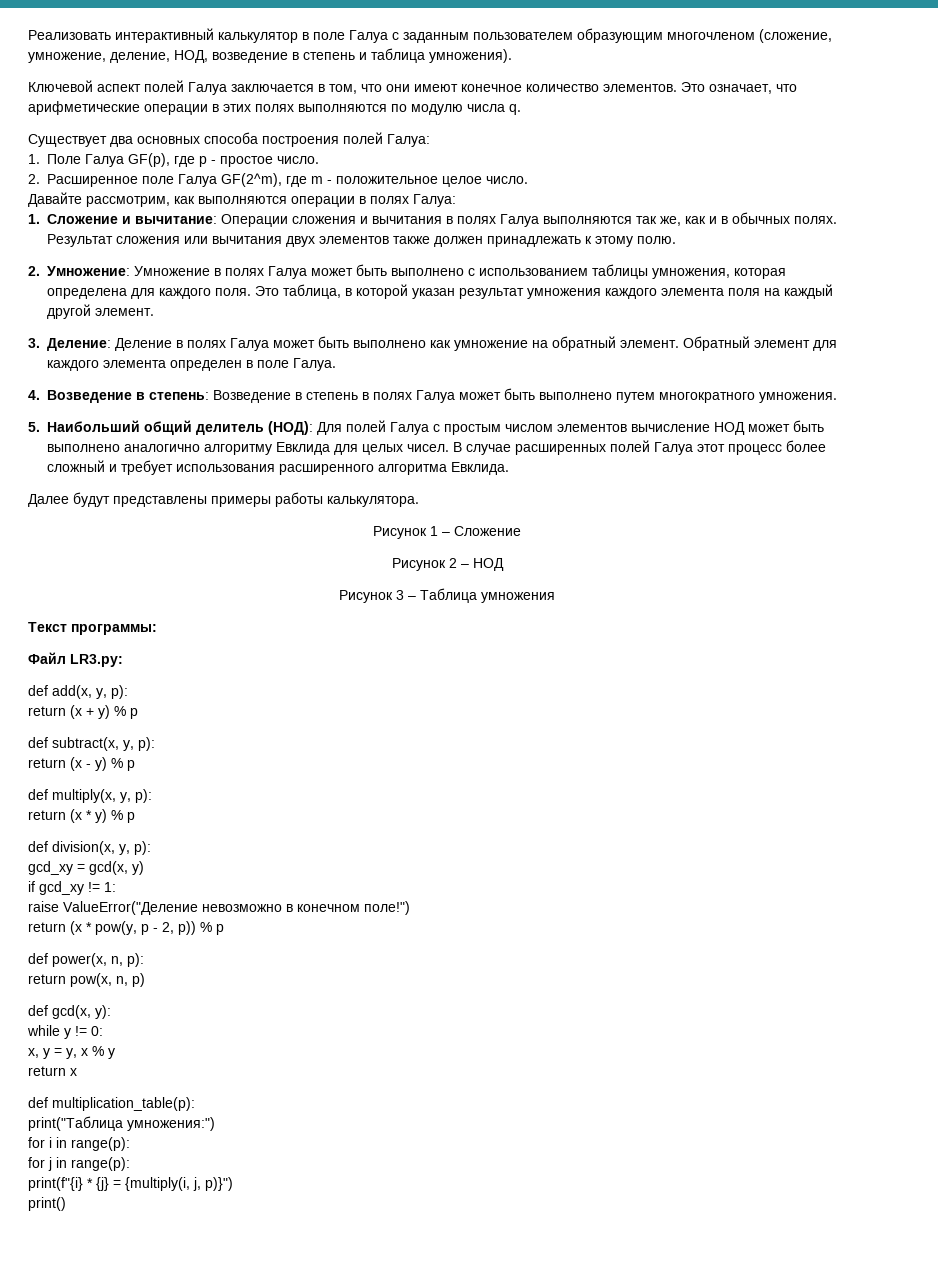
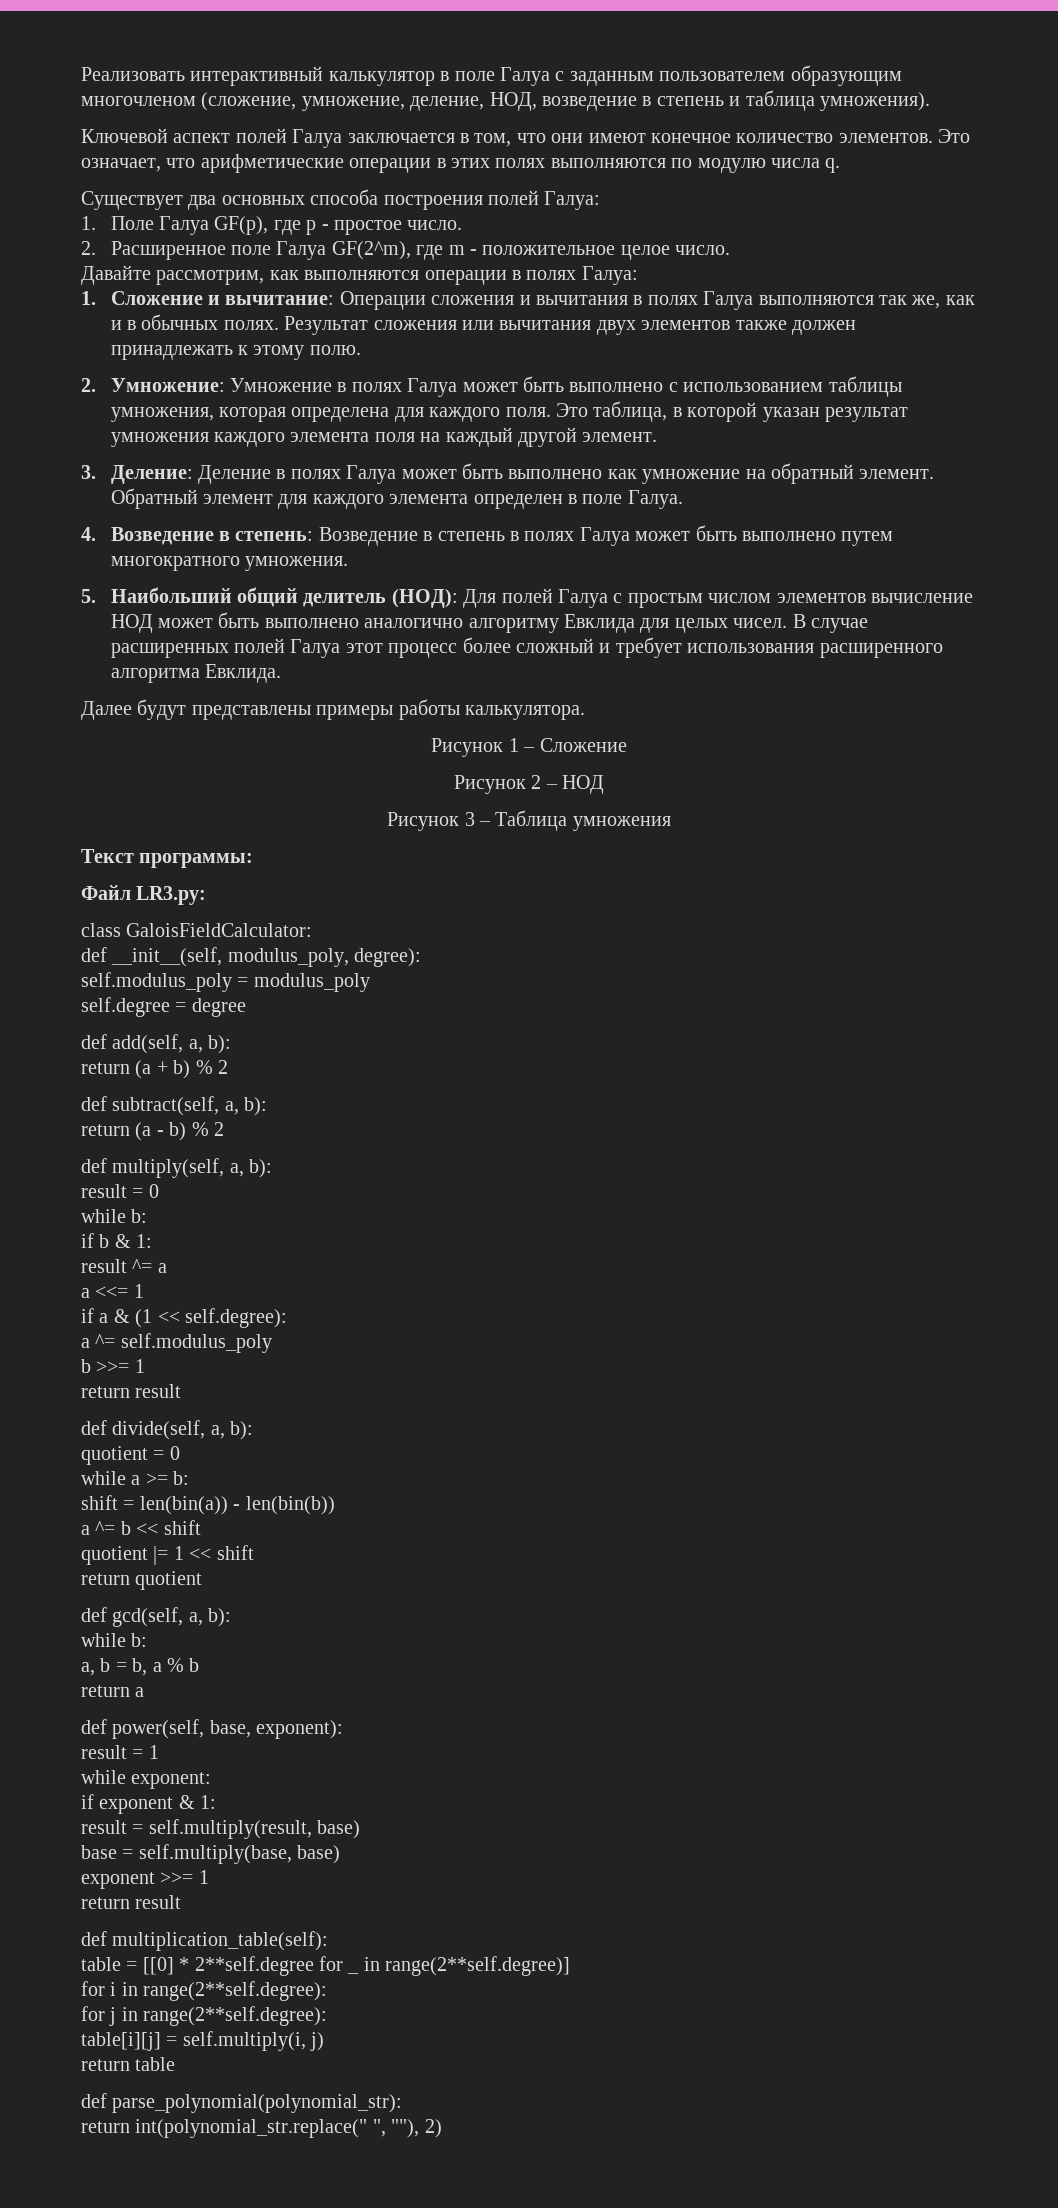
- def add(x, y, p):
- return (x + y) % p
- def subtract(x, y, p):
- return (x - y) % p
- def multiply(x, y, p):
- return (x * y) % p
- def division(x, y, p):
- gcd_xy = gcd(x, y)
- if gcd_xy != 1:
- raise ValueError("Деление невозможно в конечном поле!")
- return (x * pow(y, p - 2, p)) % p
- def power(x, n, p):
- return pow(x, n, p)
- def gcd(x, y):
- while y != 0:
- x, y = y, x % y
- return x
- def multiplication_table(p):
- print("Таблица умножения:")
+ class GaloisFieldCalculator:
+ def __init__(self, modulus_poly, degree):
+ self.modulus_poly = modulus_poly
+ self.degree = degree
+ def add(self, a, b):
+ return (a + b) % 2
+ def subtract(self, a, b):
+ return (a - b) % 2
+ def multiply(self, a, b):
+ result = 0
+ while b:
+ if b & 1:
+ result ^= a
+ a <<= 1
+ if a & (1 << self.degree):
+ a ^= self.modulus_poly
+ b >>= 1
+ return result
+ def divide(self, a, b):
+ quotient = 0
+ while a >= b:
+ shift = len(bin(a)) - len(bin(b))
+ a ^= b << shift
+ quotient |= 1 << shift
+ return quotient
+ def gcd(self, a, b):
+ while b:
+ a, b = b, a % b
+ return a
+ def power(self, base, exponent):
+ result = 1
+ while exponent:
+ if exponent & 1:
+ result = self.multiply(result, base)
+ base = self.multiply(base, base)
+ exponent >>= 1
+ return result
+ def multiplication_table(self):
+ table = [[0] * 2**self.degree for _ in range(2**self.degree)]
- for i in range(p):
+ for i in range(2**self.degree):
- for j in range(p):
- print(f"{i} * {j} = {multiply(i, j, p)}")
- print()
+ for j in range(2**self.degree):
+ table[i][j] = self.multiply(i, j)
+ return table
+ def parse_polynomial(polynomial_str):
+ return int(polynomial_str.replace(" ", ""), 2)

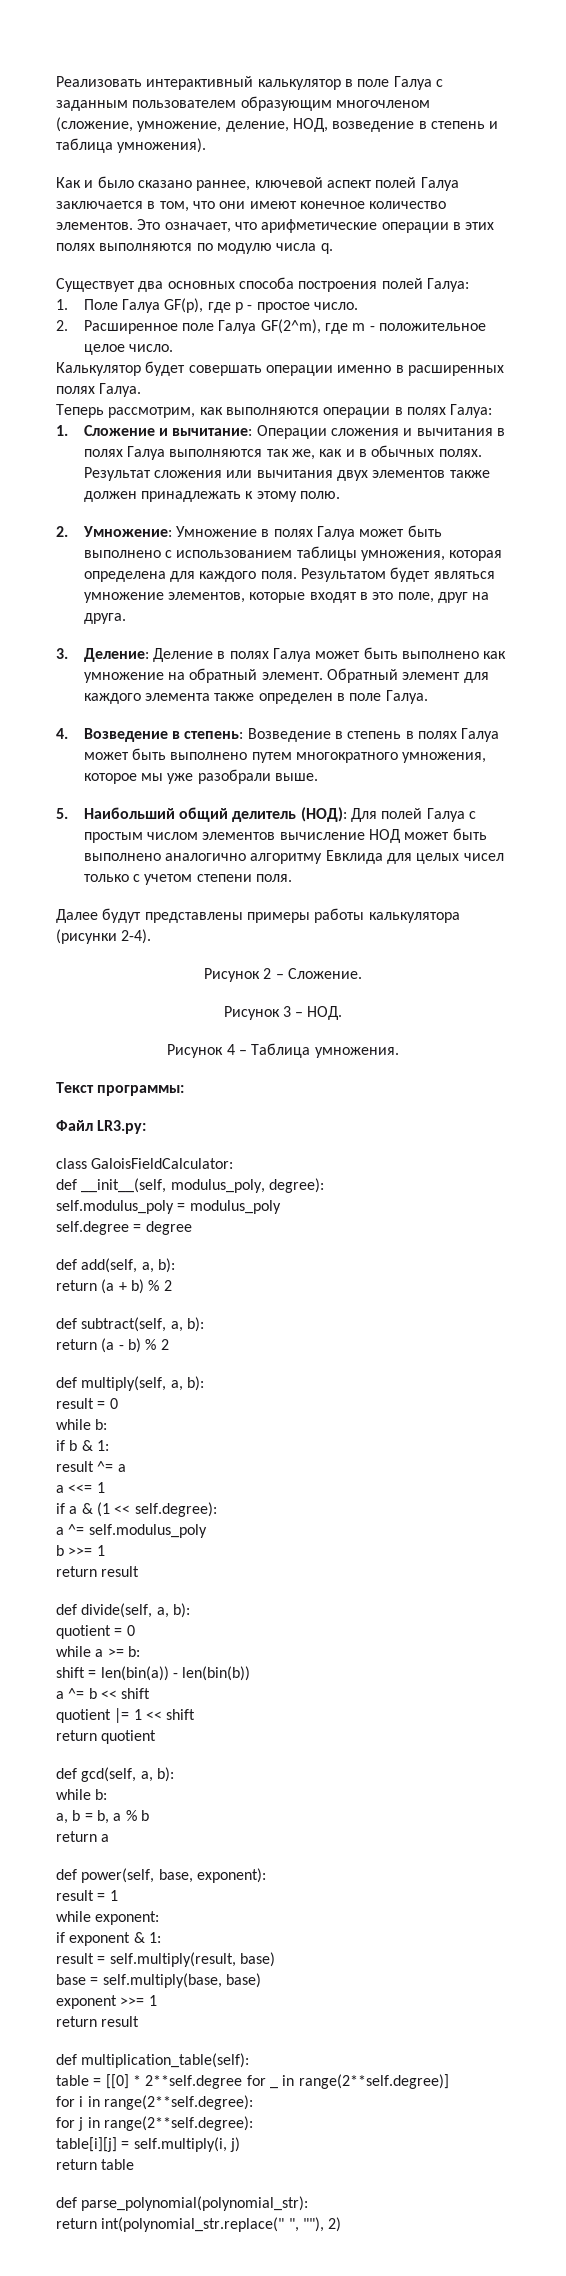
- Ключевой аспект полей Галуа заключается в том, что они имеют конечное количество элементов.
+ Как и было сказано раннее, ключевой аспект полей Галуа заключается в том, что они имеют конечное количество элементов.
- Давайте рассмотрим, как выполняются операции в полях Галуа:
+ Калькулятор будет совершать операции именно в расширенных полях Галуа.
+ Теперь рассмотрим, как выполняются операции в полях Галуа:
- Это таблица, в которой указан результат умножения каждого элемента поля на каждый другой элемент.
+ Результатом будет являться умножение элементов, которые входят в это поле, друг на друга.
- Обратный элемент для каждого элемента определен в поле Галуа.
+ Обратный элемент для каждого элемента также определен в поле Галуа.
- 4. Возведение в степень: Возведение в степень в полях Галуа может быть выполнено путем многократного умножения.
+ 4. Возведение в степень: Возведение в степень в полях Галуа может быть выполнено путем многократного умножения, которое мы уже разобрали выше.
- 5. Наибольший общий делитель (НОД): Для полей Галуа с простым числом элементов вычисление НОД может быть выполнено аналогично алгоритму Евклида для целых чисел. В случае расширенных полей Галуа этот процесс более сложный и требует использования расширенного алгоритма Евклида.
+ 5. Наибольший общий делитель (НОД): Для полей Галуа с простым числом элементов вычисление НОД может быть выполнено аналогично алгоритму Евклида для целых чисел только с учетом степени поля.
- Далее будут представлены примеры работы калькулятора.
- Рисунок 1 – Сложение
+ Далее будут представлены примеры работы калькулятора (рисунки 2-4).
- Рисунок 2 – НОД
+ Рисунок 2 – Сложение.
- Рисунок 3 – Таблица умножения
+ Рисунок 3 – НОД.
+ Рисунок 4 – Таблица умножения.

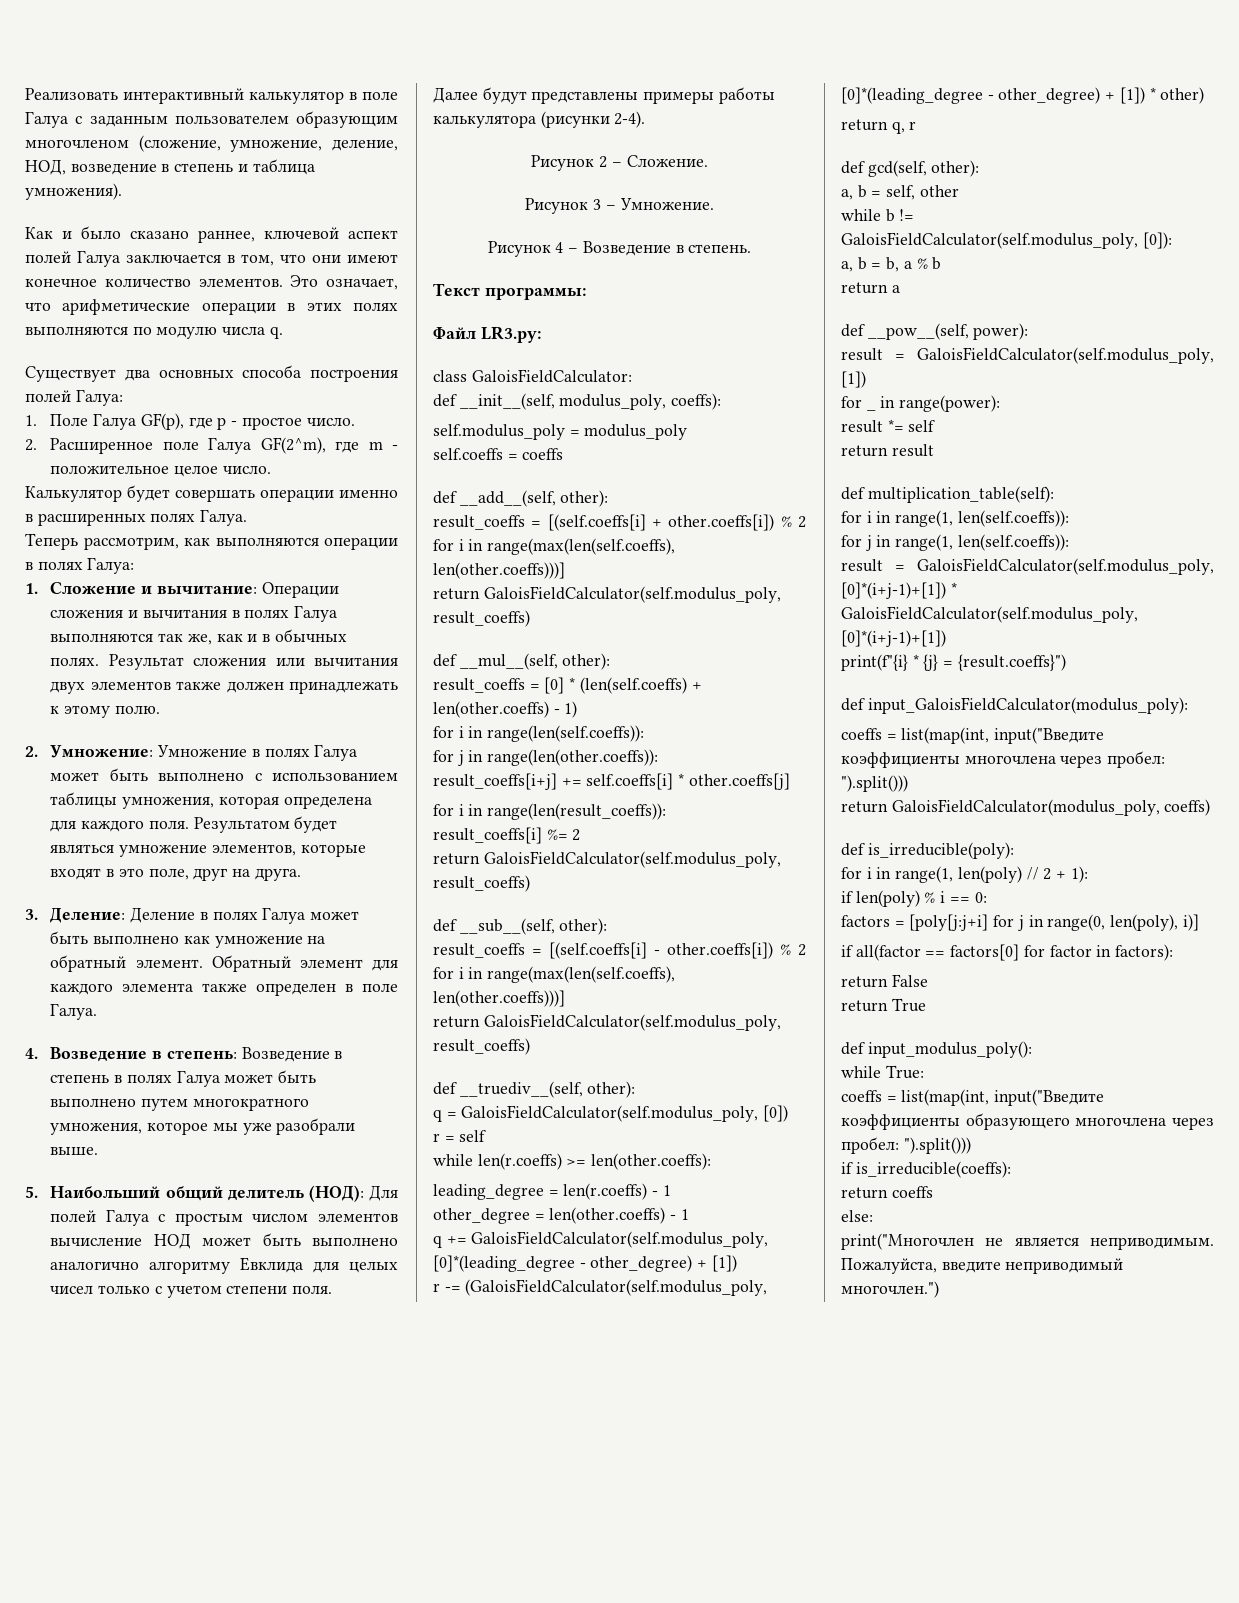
- Рисунок 3 – НОД.
+ Рисунок 3 – Умножение.
- Рисунок 4 – Таблица умножения.
+ Рисунок 4 – Возведение в степень.
- def __init__(self, modulus_poly, degree):
+ def __init__(self, modulus_poly, coeffs):
- self.degree = degree
- def add(self, a, b):
- return (a + b) % 2
- def subtract(self, a, b):
- return (a - b) % 2
- def multiply(self, a, b):
- result = 0
- while b:
- if b & 1:
- result ^= a
- a <<= 1
- if a & (1 << self.degree):
- a ^= self.modulus_poly
- b >>= 1
- return result
- def divide(self, a, b):
- quotient = 0
- while a >= b:
- shift = len(bin(a)) - len(bin(b))
- a ^= b << shift
- quotient |= 1 << shift
- return quotient
- def gcd(self, a, b):
- while b:
+ self.coeffs = coeffs
+ def __add__(self, other):
+ result_coeffs = [(self.coeffs[i] + other.coeffs[i]) % 2 for i in range(max(len(self.coeffs), len(other.coeffs)))]
+ return GaloisFieldCalculator(self.modulus_poly, result_coeffs)
+ def __mul__(self, other):
+ result_coeffs = [0] * (len(self.coeffs) + len(other.coeffs) - 1)
+ for i in range(len(self.coeffs)):
+ for j in range(len(other.coeffs)):
+ result_coeffs[i+j] += self.coeffs[i] * other.coeffs[j]
+ for i in range(len(result_coeffs)):
+ result_coeffs[i] %= 2
+ return GaloisFieldCalculator(self.modulus_poly, result_coeffs)
+ def __sub__(self, other):
+ result_coeffs = [(self.coeffs[i] - other.coeffs[i]) % 2 for i in range(max(len(self.coeffs), len(other.coeffs)))]
+ return GaloisFieldCalculator(self.modulus_poly, result_coeffs)
+ def __truediv__(self, other):
+ q = GaloisFieldCalculator(self.modulus_poly, [0])
+ r = self
+ while len(r.coeffs) >= len(other.coeffs):
+ leading_degree = len(r.coeffs) - 1
+ other_degree = len(other.coeffs) - 1
+ q += GaloisFieldCalculator(self.modulus_poly, [0]*(leading_degree - other_degree) + [1])
+ r -= (GaloisFieldCalculator(self.modulus_poly, [0]*(leading_degree - other_degree) + [1]) * other)
+ return q, r
+ def gcd(self, other):
+ a, b = self, other
+ while b != GaloisFieldCalculator(self.modulus_poly, [0]):
- def power(self, base, exponent):
- result = 1
- while exponent:
- if exponent & 1:
- result = self.multiply(result, base)
- base = self.multiply(base, base)
- exponent >>= 1
+ def __pow__(self, power):
+ result = GaloisFieldCalculator(self.modulus_poly, [1])
+ for _ in range(power):
+ result *= self
  return result
  def multiplication_table(self):
- table = [[0] * 2**self.degree for _ in range(2**self.degree)]
- for i in range(2**self.degree):
- for j in range(2**self.degree):
- table[i][j] = self.multiply(i, j)
- return table
- def parse_polynomial(polynomial_str):
- return int(polynomial_str.replace(" ", ""), 2)
+ for i in range(1, len(self.coeffs)):
+ for j in range(1, len(self.coeffs)):
+ result = GaloisFieldCalculator(self.modulus_poly, [0]*(i+j-1)+[1]) * GaloisFieldCalculator(self.modulus_poly, [0]*(i+j-1)+[1])
+ print(f"{i} * {j} = {result.coeffs}")
+ def input_GaloisFieldCalculator(modulus_poly):
+ coeffs = list(map(int, input("Введите коэффициенты многочлена через пробел: ").split()))
+ return GaloisFieldCalculator(modulus_poly, coeffs)
+ def is_irreducible(poly):
+ for i in range(1, len(poly) // 2 + 1):
+ if len(poly) % i == 0:
+ factors = [poly[j:j+i] for j in range(0, len(poly), i)]
+ if all(factor == factors[0] for factor in factors):
+ return False
+ return True
+ def input_modulus_poly():
+ while True:
+ coeffs = list(map(int, input("Введите коэффициенты образующего многочлена через пробел: ").split()))
+ if is_irreducible(coeffs):
+ return coeffs
+ else:
+ print("Многочлен не является неприводимым. Пожалуйста, введите неприводимый многочлен.")

